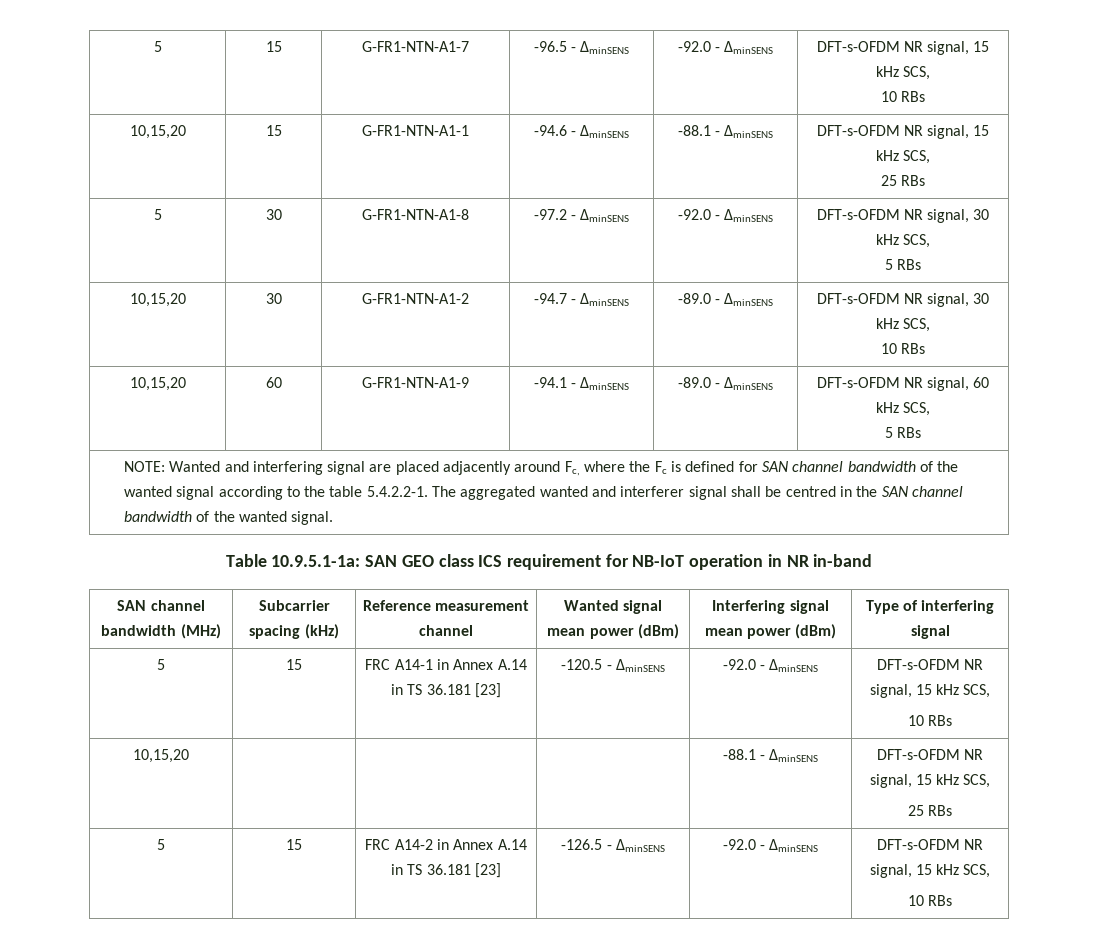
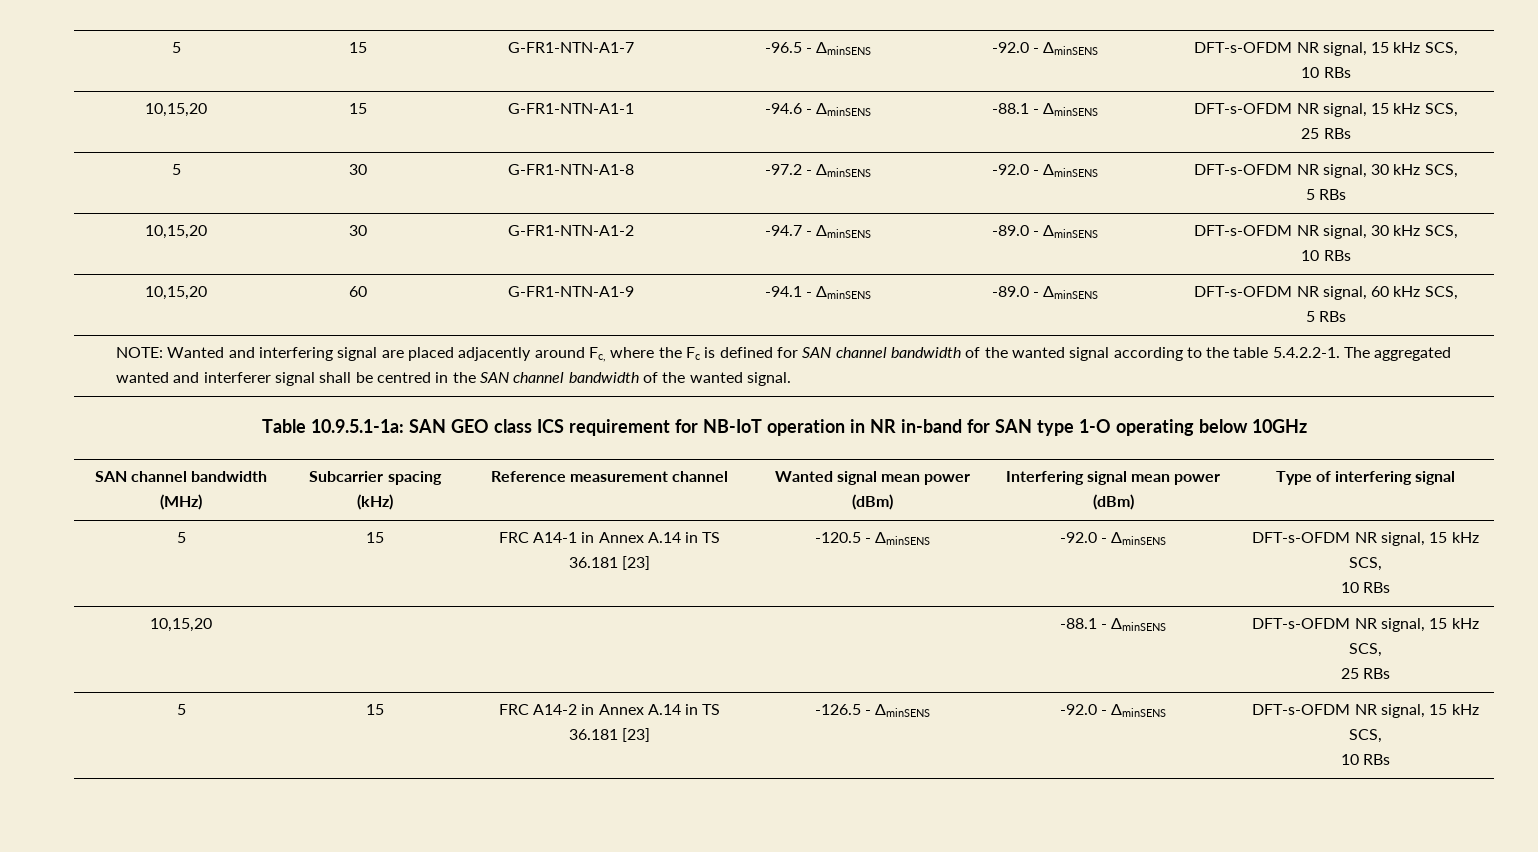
- Table 10.9.5.1-1a: SAN GEO class ICS requirement for NB-IoT operation in NR in-band
+ Table 10.9.5.1-1a: SAN GEO class ICS requirement for NB-IoT operation in NR in-band for SAN type 1-O operating below 10GHz

